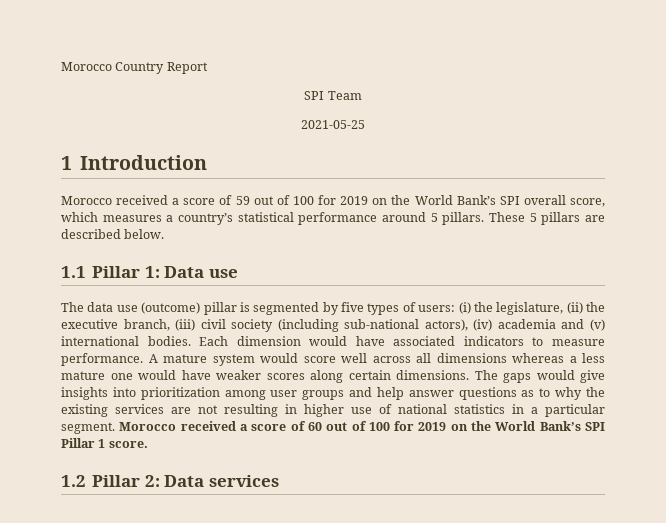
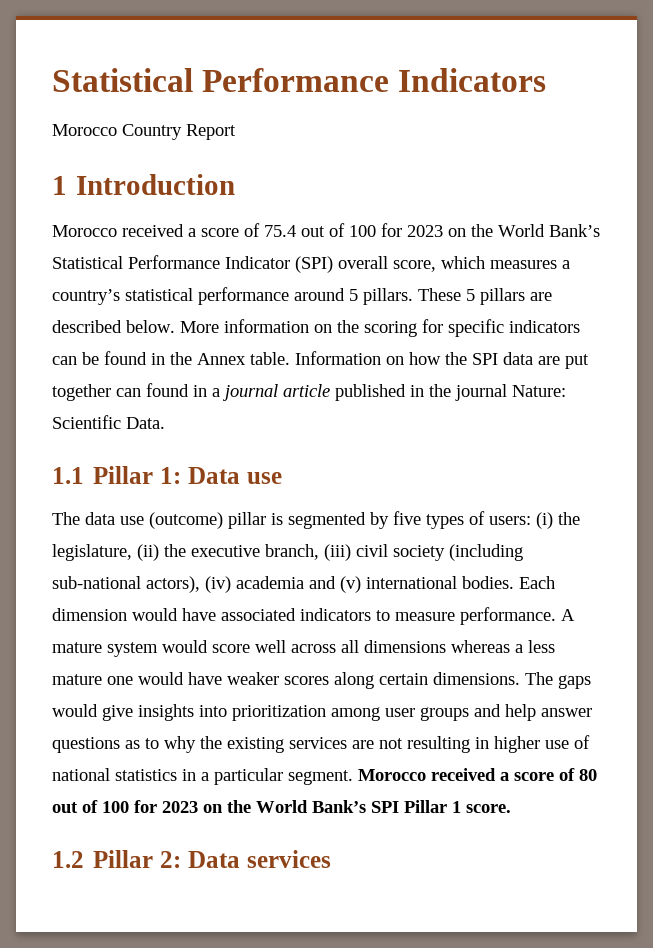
+ Statistical Performance Indicators
- SPI Team
- 2021-05-25
- Morocco received a score of 59 out of 100 for 2019 on the World Bank’s SPI overall score, which measures a country’s statistical performance around 5 pillars.
+ Morocco received a score of 75.4 out of 100 for 2023 on the World Bank’s Statistical Performance Indicator (SPI) overall score, which measures a country’s statistical performance around 5 pillars.
+ More information on the scoring for specific indicators can be found in the Annex table. Information on how the SPI data are put together can found in a journal article published in the journal Nature: Scientific Data.
- Morocco received a score of 60 out of 100 for 2019 on the World Bank’s SPI Pillar 1 score.
+ Morocco received a score of 80 out of 100 for 2023 on the World Bank’s SPI Pillar 1 score.

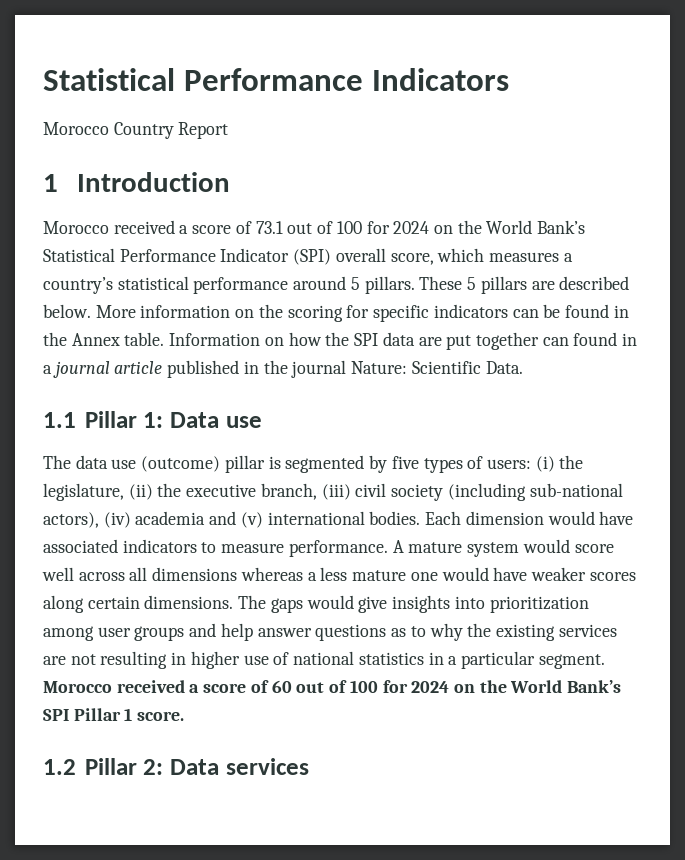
- Morocco received a score of 75.4 out of 100 for 2023 on the World Bank’s Statistical Performance Indicator (SPI) overall score, which measures a country’s statistical performance around 5 pillars.
+ Morocco received a score of 73.1 out of 100 for 2024 on the World Bank’s Statistical Performance Indicator (SPI) overall score, which measures a country’s statistical performance around 5 pillars.
- Morocco received a score of 80 out of 100 for 2023 on the World Bank’s SPI Pillar 1 score.
+ Morocco received a score of 60 out of 100 for 2024 on the World Bank’s SPI Pillar 1 score.

